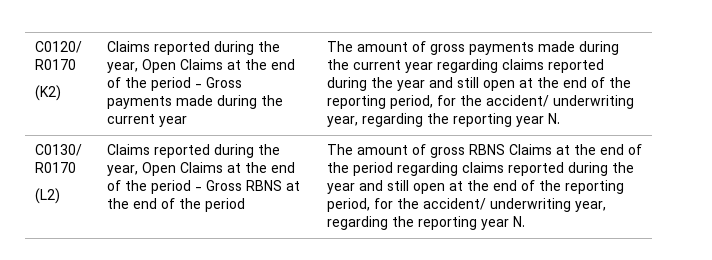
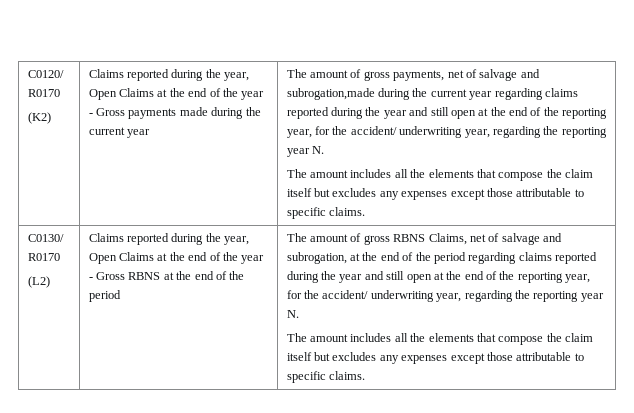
- Claims reported during the year, Open Claims at the end of the period - Gross payments made during the current year
+ Claims reported during the year, Open Claims at the end of the year - Gross payments made during the current year
- The amount of gross payments made during the current year regarding claims reported during the year and still open at the end of the reporting period, for the accident/ underwriting year, regarding the reporting year N.
+ The amount of gross payments, net of salvage and subrogation,made during the current year regarding claims reported during the year and still open at the end of the reporting year, for the accident/ underwriting year, regarding the reporting year N.
+ The amount includes all the elements that compose the claim itself but excludes any expenses except those attributable to specific claims.
- Claims reported during the year, Open Claims at the end of the period - Gross RBNS at the end of the period
+ Claims reported during the year, Open Claims at the end of the year - Gross RBNS at the end of the period
- The amount of gross RBNS Claims at the end of the period regarding claims reported during the year and still open at the end of the reporting period, for the accident/ underwriting year, regarding the reporting year N.
+ The amount of gross RBNS Claims, net of salvage and subrogation, at the end of the period regarding claims reported during the year and still open at the end of the reporting year, for the accident/ underwriting year, regarding the reporting year N.
+ The amount includes all the elements that compose the claim itself but excludes any expenses except those attributable to specific claims.

